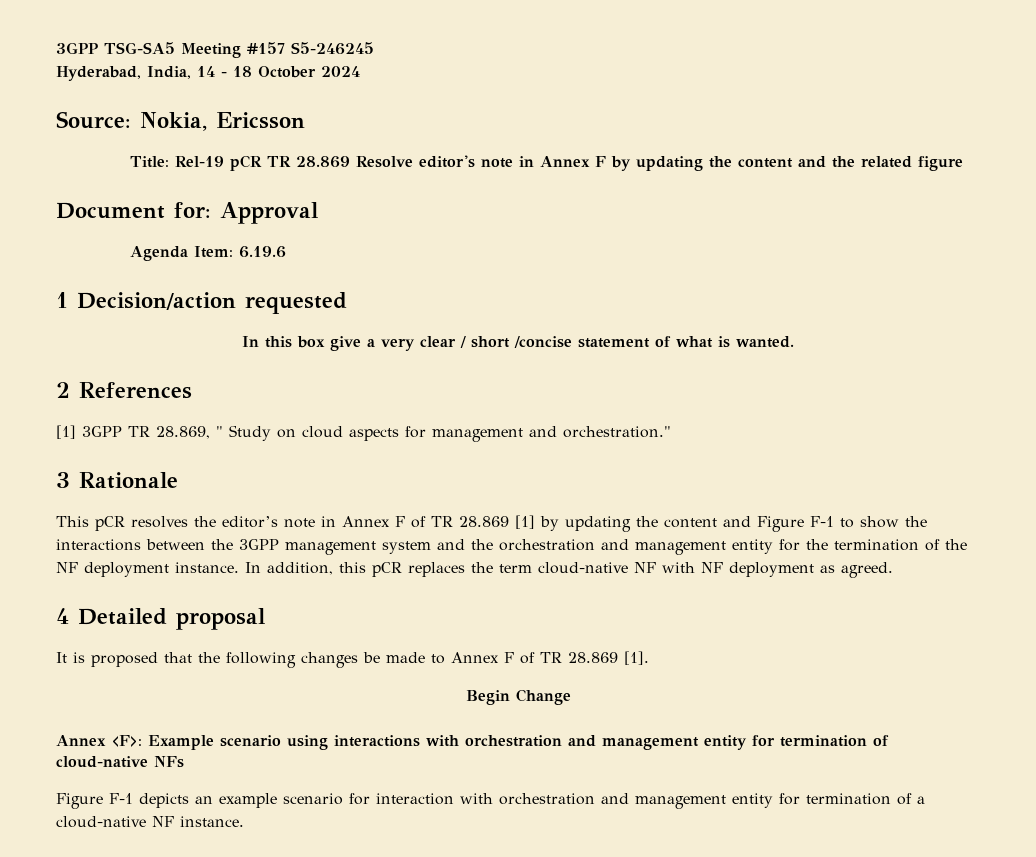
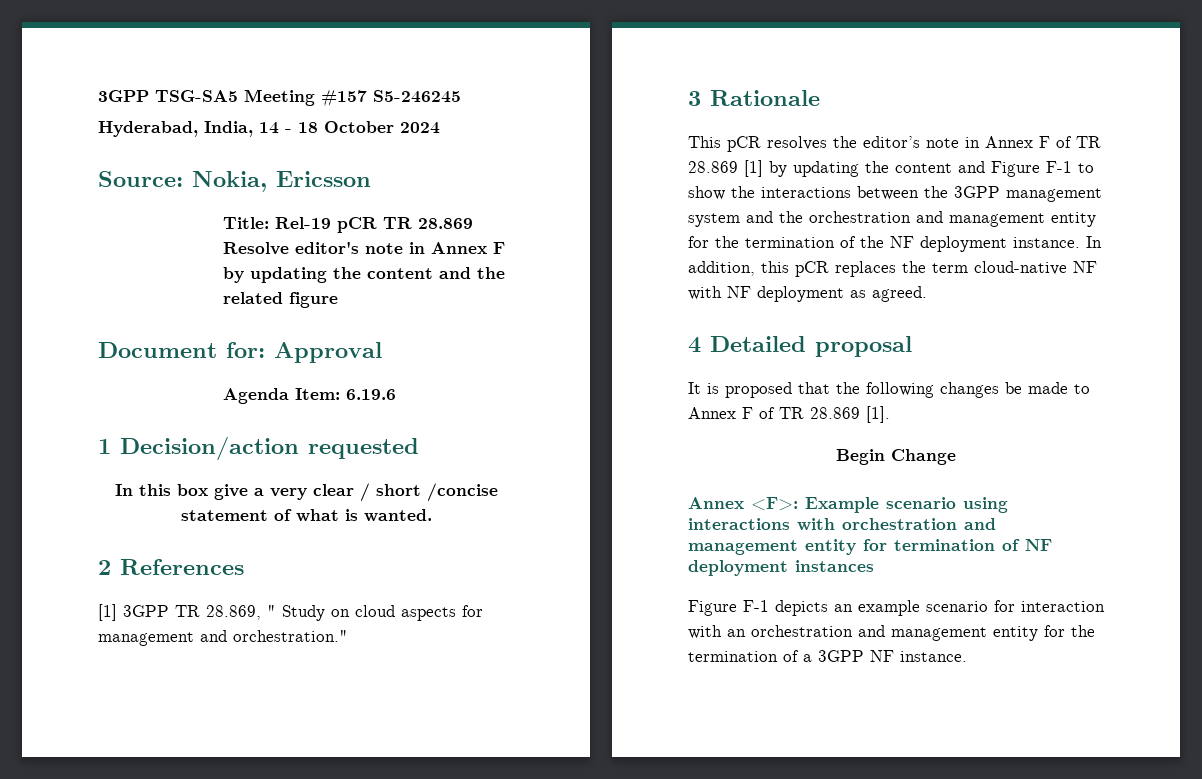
- Annex <F>: Example scenario using interactions with orchestration and management entity for termination of cloud-native NFs
+ Annex <F>: Example scenario using interactions with orchestration and management entity for termination of NF deployment instances
- Figure F-1 depicts an example scenario for interaction with orchestration and management entity for termination of a cloud-native NF instance.
+ Figure F-1 depicts an example scenario for interaction with an orchestration and management entity for the termination of a 3GPP NF instance.

